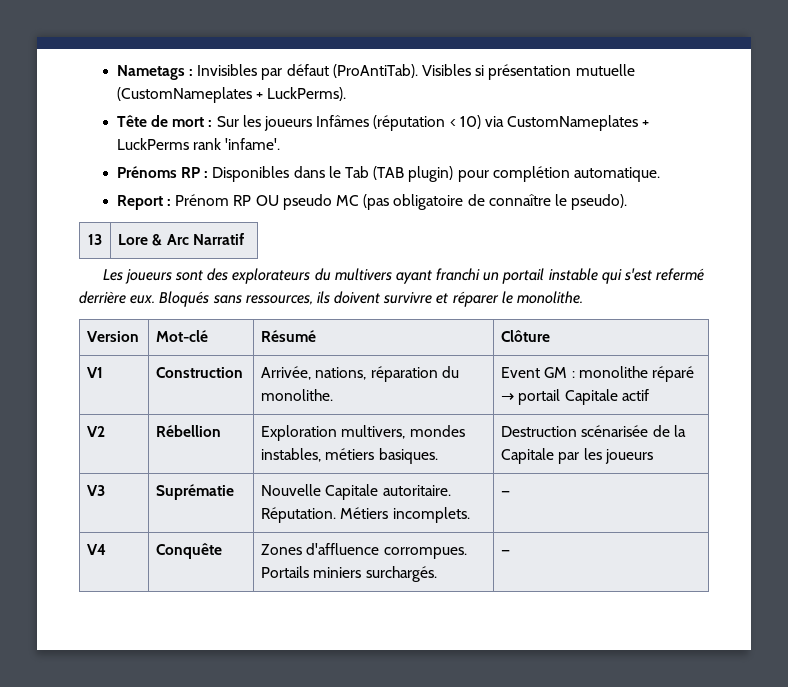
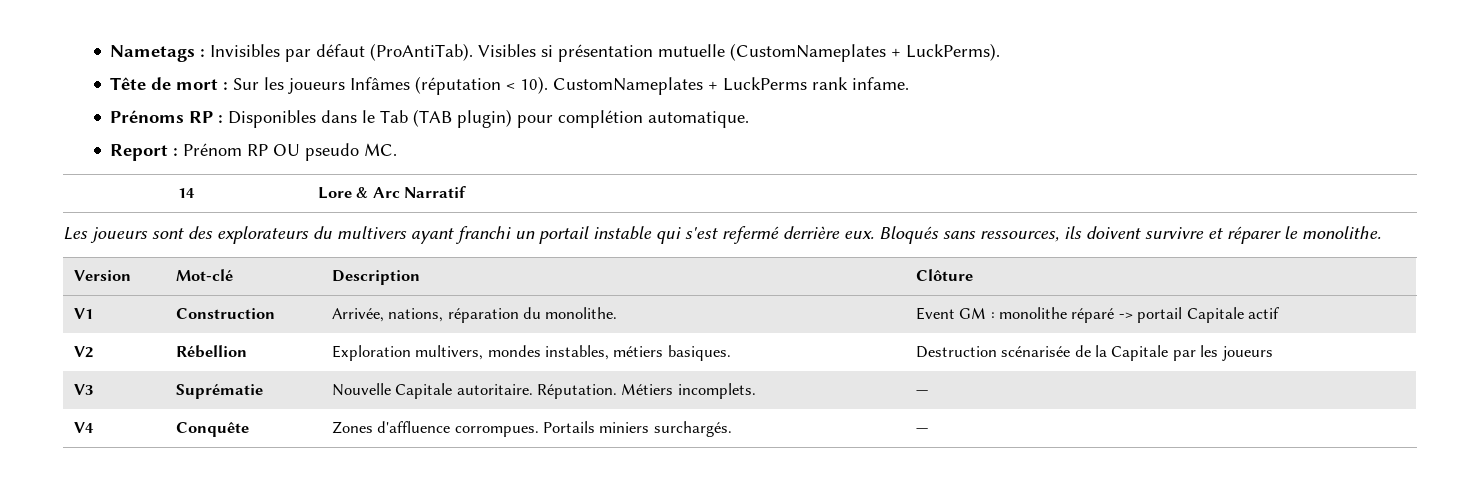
- Tête de mort : Sur les joueurs Infâmes (réputation < 10) via CustomNameplates + LuckPerms rank 'infame'.
+ Tête de mort : Sur les joueurs Infâmes (réputation < 10). CustomNameplates + LuckPerms rank infame.
- Report : Prénom RP OU pseudo MC (pas obligatoire de connaître le pseudo).
- 13 | Lore & Arc Narratif
+ Report : Prénom RP OU pseudo MC.
+ 14 | Lore & Arc Narratif
- Version | Mot-clé | Résumé | Clôture
+ Version | Mot-clé | Description | Clôture
- V1 | Construction | Arrivée, nations, réparation du monolithe. | Event GM : monolithe réparé → portail Capitale actif
+ V1 | Construction | Arrivée, nations, réparation du monolithe. | Event GM : monolithe réparé -> portail Capitale actif

